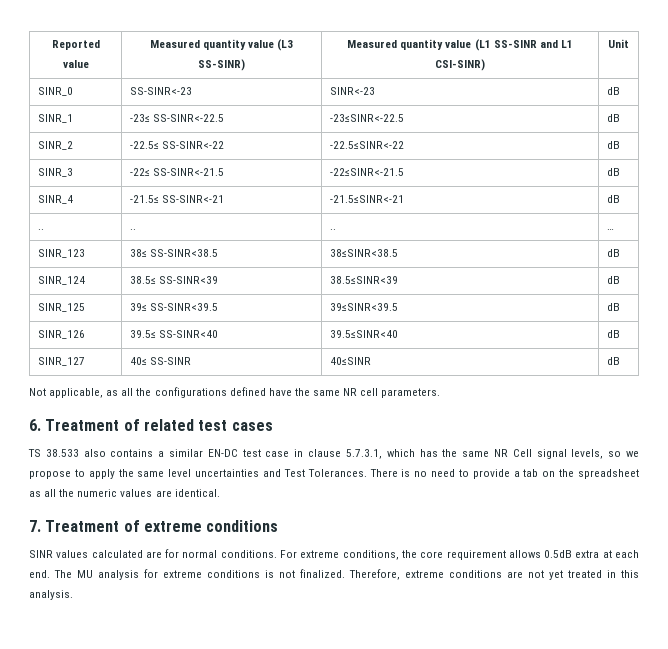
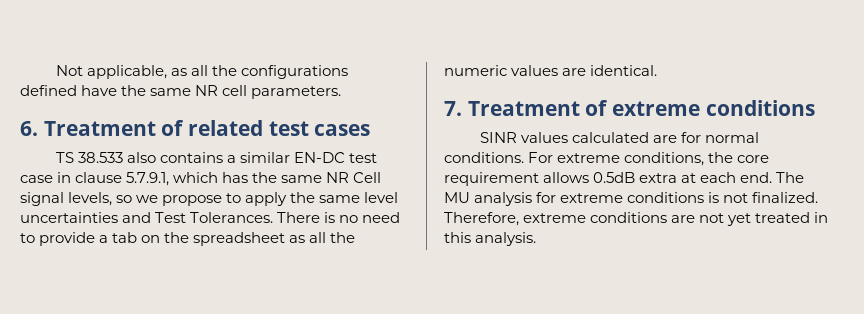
- Reported value | Measured quantity value (L3 SS-SINR) | Measured quantity value (L1 SS-SINR and L1 CSI-SINR) | Unit
- SINR_0 | SS-SINR<-23 | SINR<-23 | dB
- SINR_1 | -23≤ SS-SINR<-22.5 | -23≤SINR<-22.5 | dB
- SINR_2 | -22.5≤ SS-SINR<-22 | -22.5≤SINR<-22 | dB
- SINR_3 | -22≤ SS-SINR<-21.5 | -22≤SINR<-21.5 | dB
- SINR_4 | -21.5≤ SS-SINR<-21 | -21.5≤SINR<-21 | dB
- .. | .. | .. | …
- SINR_123 | 38≤ SS-SINR<38.5 | 38≤SINR<38.5 | dB
- SINR_124 | 38.5≤ SS-SINR<39 | 38.5≤SINR<39 | dB
- SINR_125 | 39≤ SS-SINR<39.5 | 39≤SINR<39.5 | dB
- SINR_126 | 39.5≤ SS-SINR<40 | 39.5≤SINR<40 | dB
- SINR_127 | 40≤ SS-SINR | 40≤SINR | dB
- TS 38.533 also contains a similar EN-DC test case in clause 5.7.3.1, which has the same NR Cell signal levels, so we propose to apply the same level uncertainties and Test Tolerances.
+ TS 38.533 also contains a similar EN-DC test case in clause 5.7.9.1, which has the same NR Cell signal levels, so we propose to apply the same level uncertainties and Test Tolerances.

